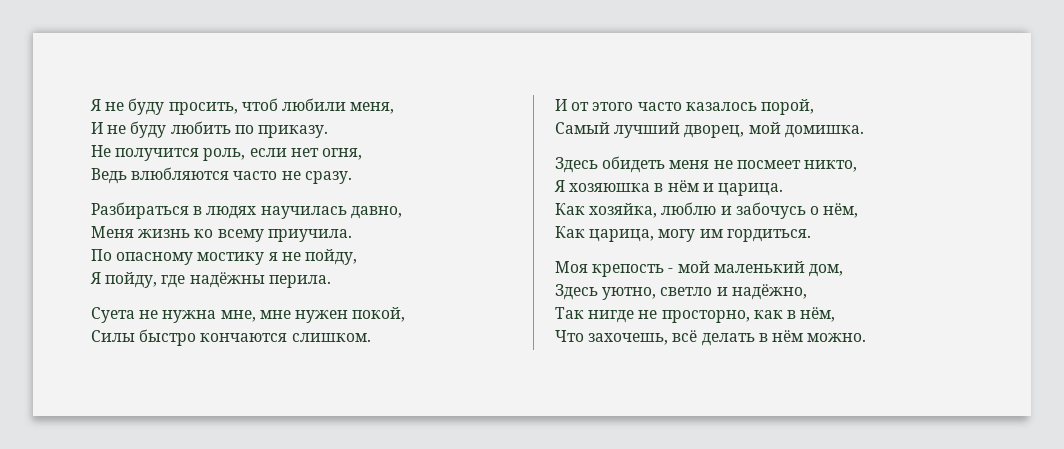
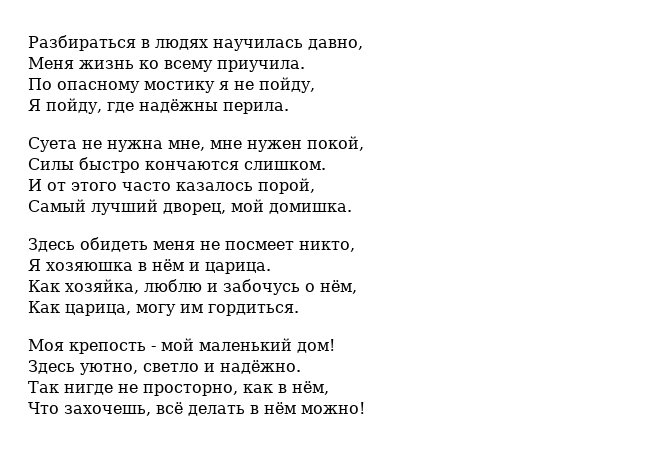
- Я не буду просить, чтоб любили меня,
- И не буду любить по приказу.
- Не получится роль, если нет огня,
- Ведь влюбляются часто не сразу.
- Моя крепость - мой маленький дом,
+ Моя крепость - мой маленький дом!
- Здесь уютно, светло и надёжно,
+ Здесь уютно, светло и надёжно.
- Что захочешь, всё делать в нём можно.
+ Что захочешь, всё делать в нём можно!

